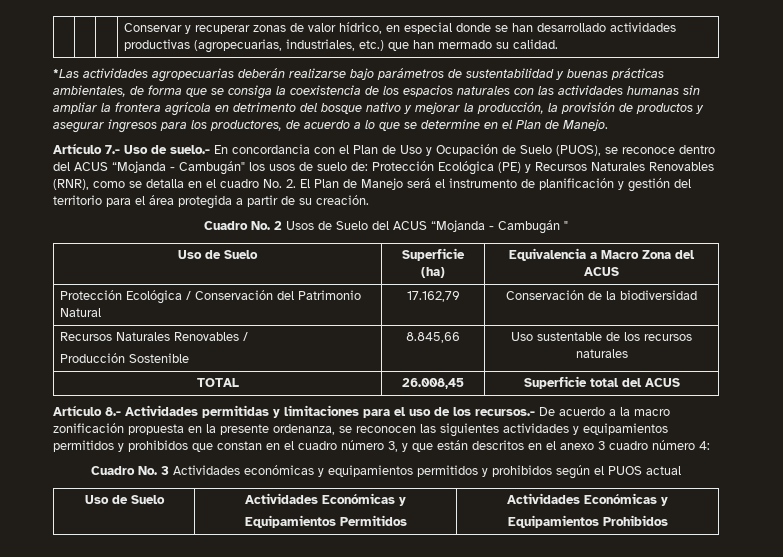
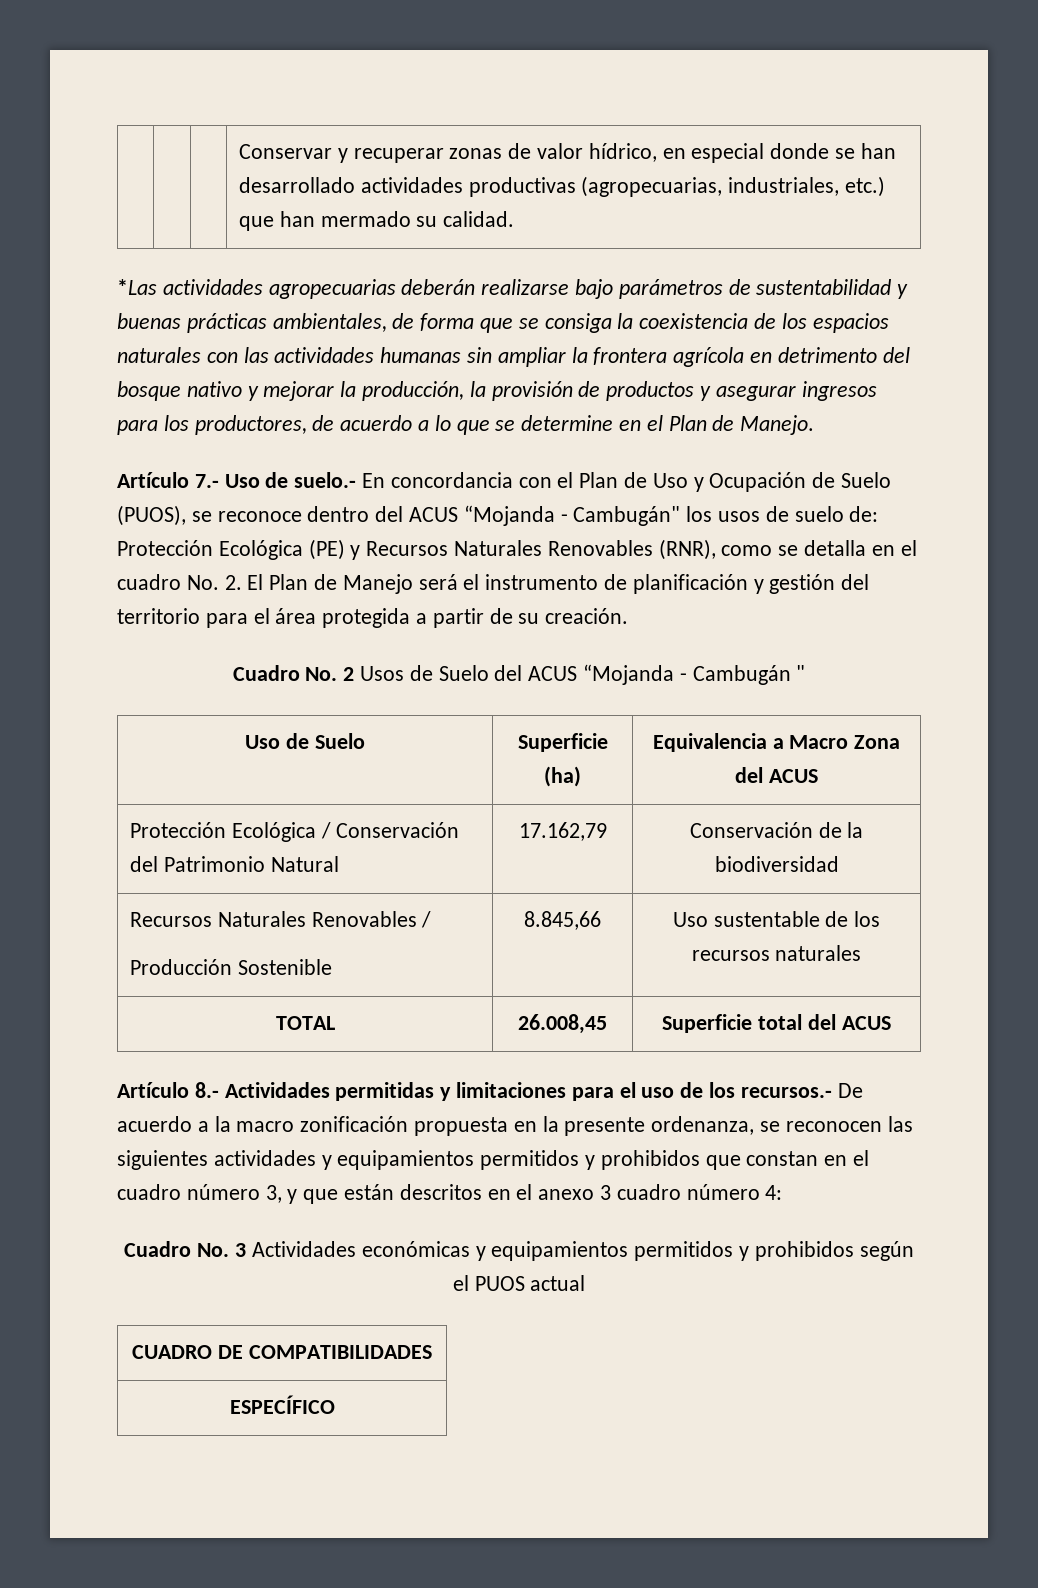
- Uso de Suelo | Actividades Económicas y
- Equipamientos Permitidos | Actividades Económicas y
- Equipamientos Prohibidos
+ CUADRO DE COMPATIBILIDADES
+ ESPECÍFICO

